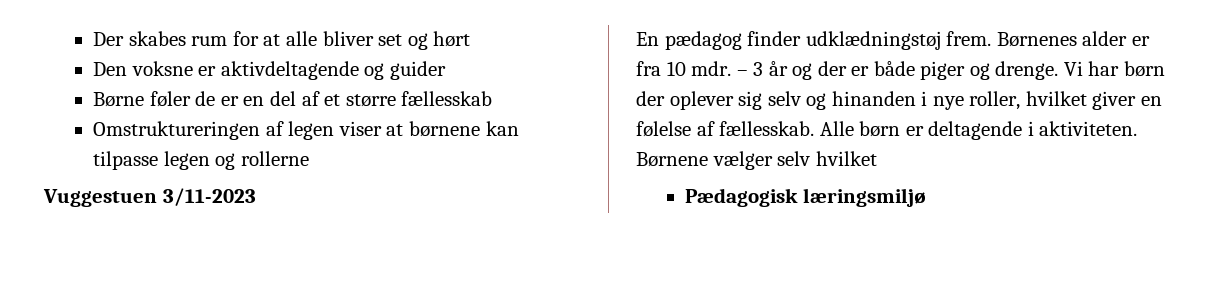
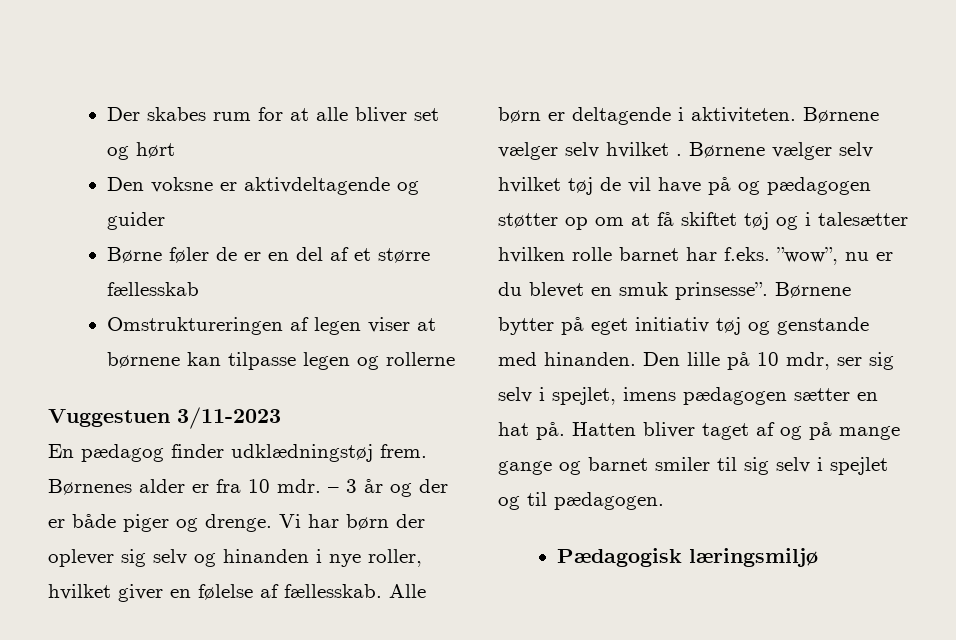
- Børnene vælger selv hvilket
+ Børnene vælger selv hvilket . Børnene vælger selv hvilket tøj de vil have på og pædagogen støtter op om at få skiftet tøj og i talesætter hvilken rolle barnet har f.eks. ”wow”, nu er du blevet en smuk prinsesse”. Børnene bytter på eget initiativ tøj og genstande med hinanden. Den lille på 10 mdr, ser sig selv i spejlet, imens pædagogen sætter en hat på. Hatten bliver taget af og på mange gange og barnet smiler til sig selv i spejlet og til pædagogen.

